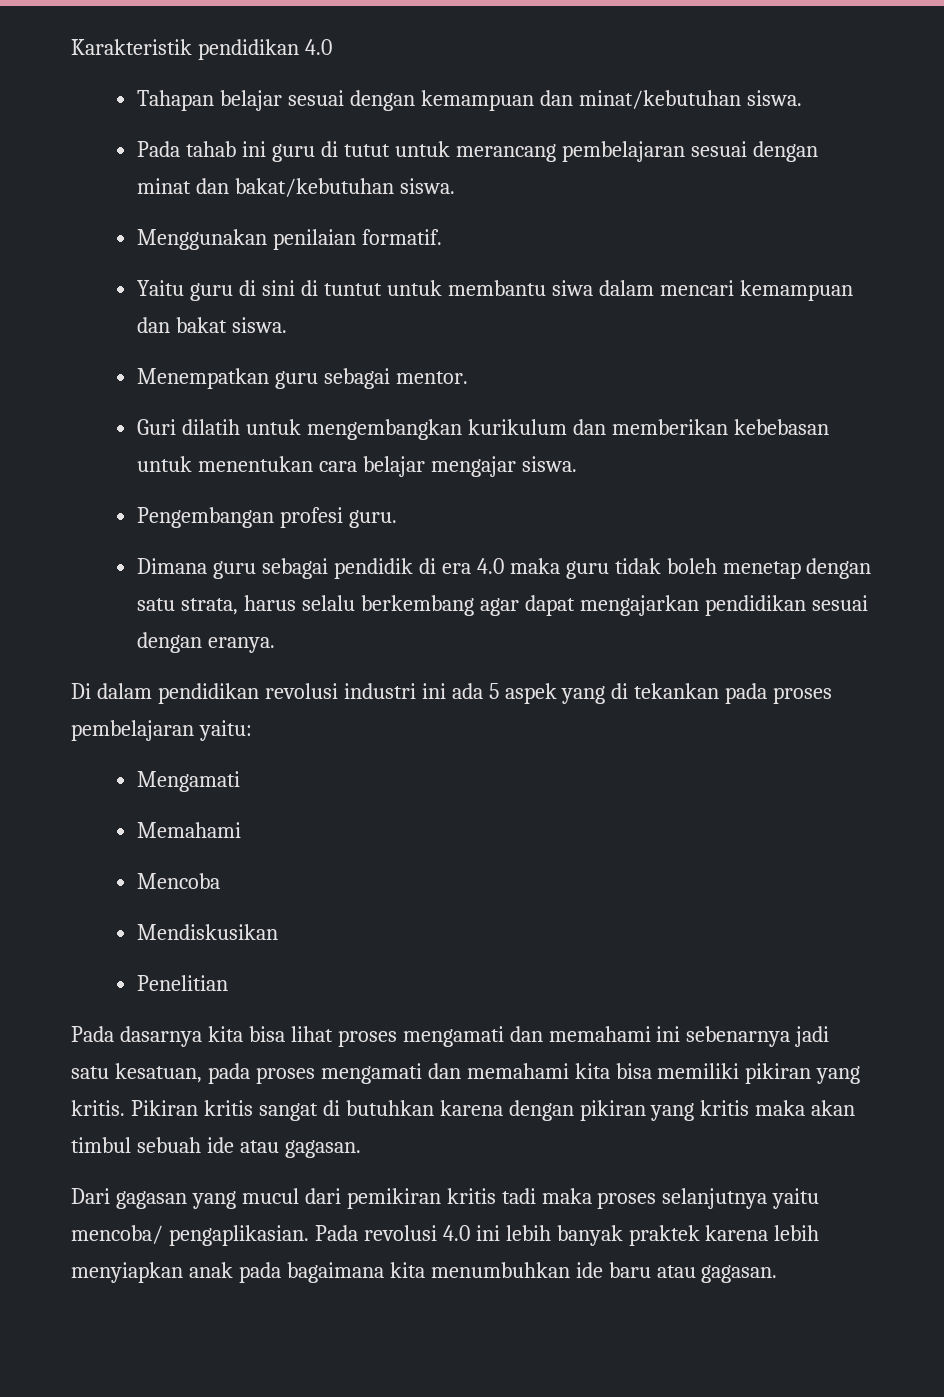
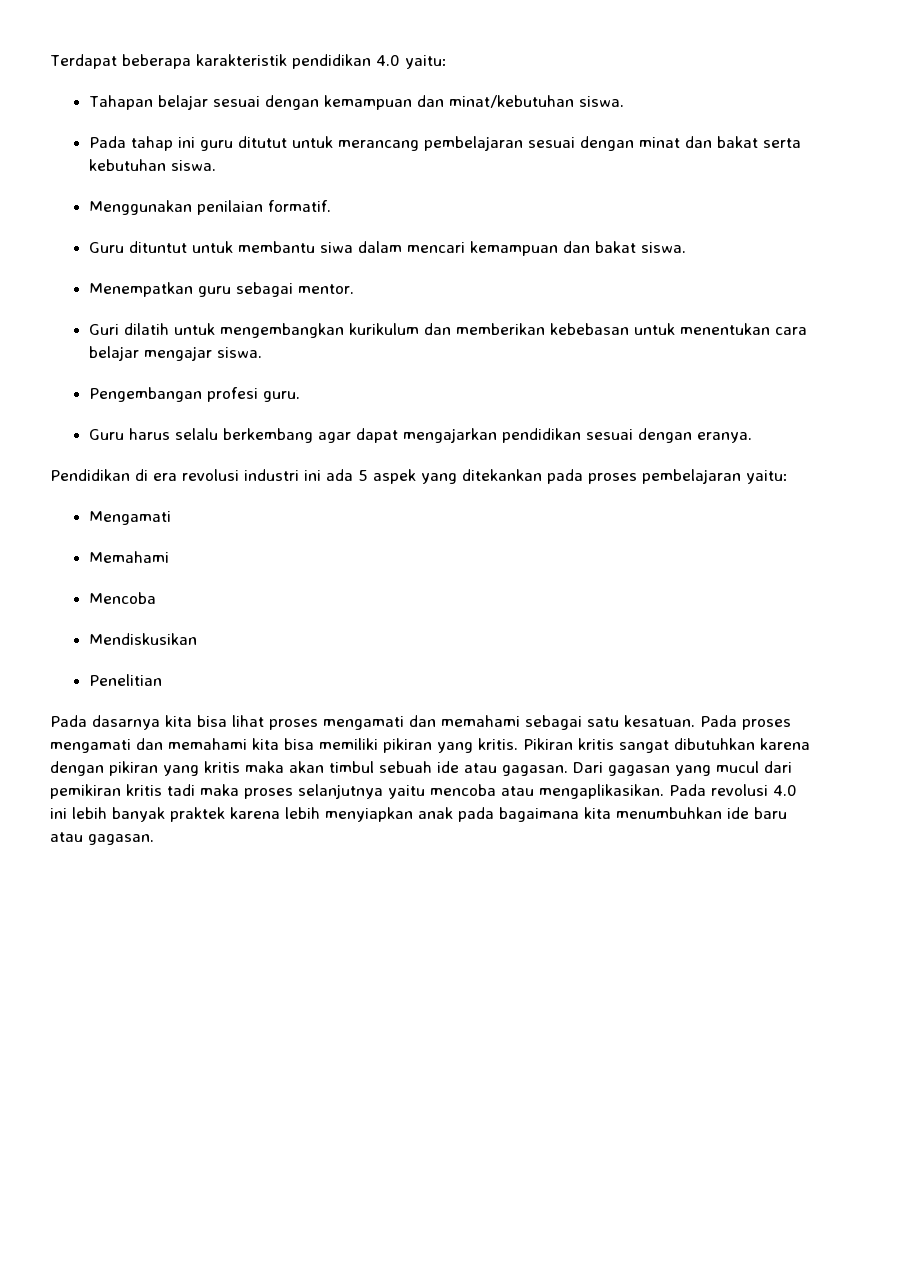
- Karakteristik pendidikan 4.0
+ Terdapat beberapa karakteristik pendidikan 4.0 yaitu:
- Pada tahab ini guru di tutut untuk merancang pembelajaran sesuai dengan minat dan bakat/kebutuhan siswa.
+ Pada tahap ini guru ditutut untuk merancang pembelajaran sesuai dengan minat dan bakat serta kebutuhan siswa.
- Yaitu guru di sini di tuntut untuk membantu siwa dalam mencari kemampuan dan bakat siswa.
+ Guru dituntut untuk membantu siwa dalam mencari kemampuan dan bakat siswa.
- Dimana guru sebagai pendidik di era 4.0 maka guru tidak boleh menetap dengan satu strata, harus selalu berkembang agar dapat mengajarkan pendidikan sesuai dengan eranya.
+ Guru harus selalu berkembang agar dapat mengajarkan pendidikan sesuai dengan eranya.
- Di dalam pendidikan revolusi industri ini ada 5 aspek yang di tekankan pada proses pembelajaran yaitu:
+ Pendidikan di era revolusi industri ini ada 5 aspek yang ditekankan pada proses pembelajaran yaitu:
- Pada dasarnya kita bisa lihat proses mengamati dan memahami ini sebenarnya jadi satu kesatuan, pada proses mengamati dan memahami kita bisa memiliki pikiran yang kritis.
+ Pada dasarnya kita bisa lihat proses mengamati dan memahami sebagai satu kesatuan. Pada proses mengamati dan memahami kita bisa memiliki pikiran yang kritis.
- Pikiran kritis sangat di butuhkan karena dengan pikiran yang kritis maka akan timbul sebuah ide atau gagasan.
- Dari gagasan yang mucul dari pemikiran kritis tadi maka proses selanjutnya yaitu mencoba/ pengaplikasian.
+ Pikiran kritis sangat dibutuhkan karena dengan pikiran yang kritis maka akan timbul sebuah ide atau gagasan. Dari gagasan yang mucul dari pemikiran kritis tadi maka proses selanjutnya yaitu mencoba atau mengaplikasikan.

